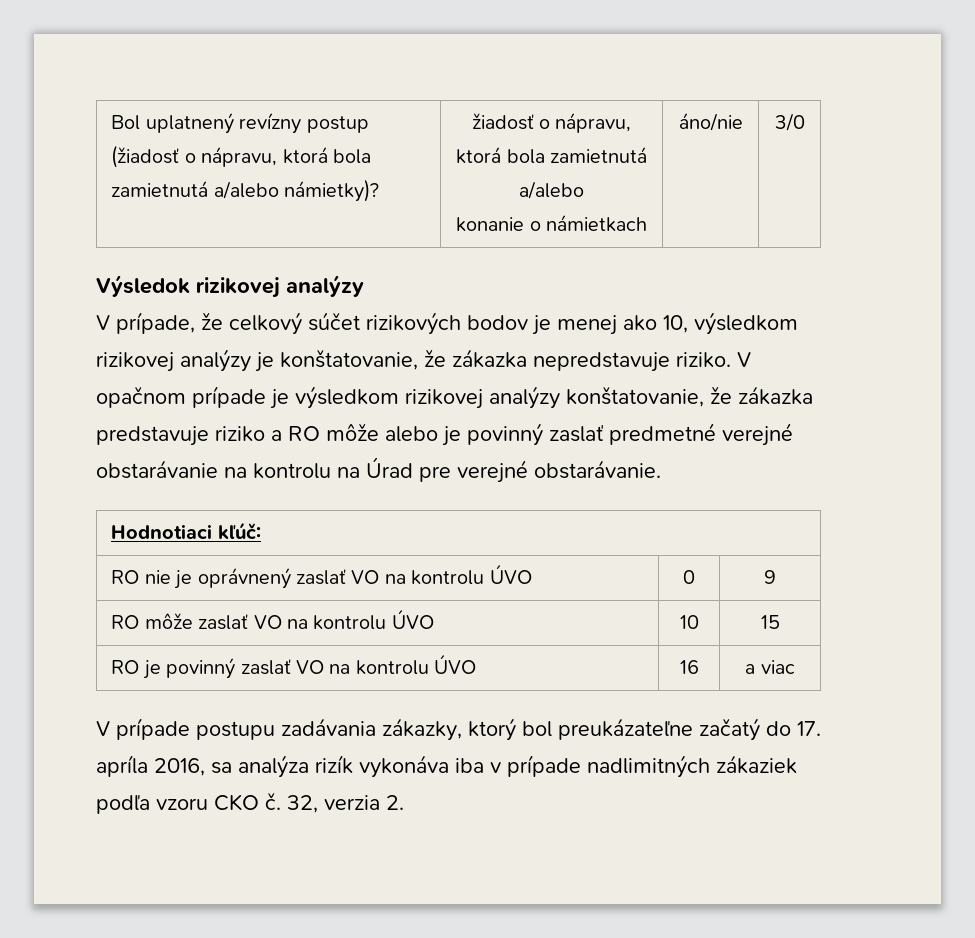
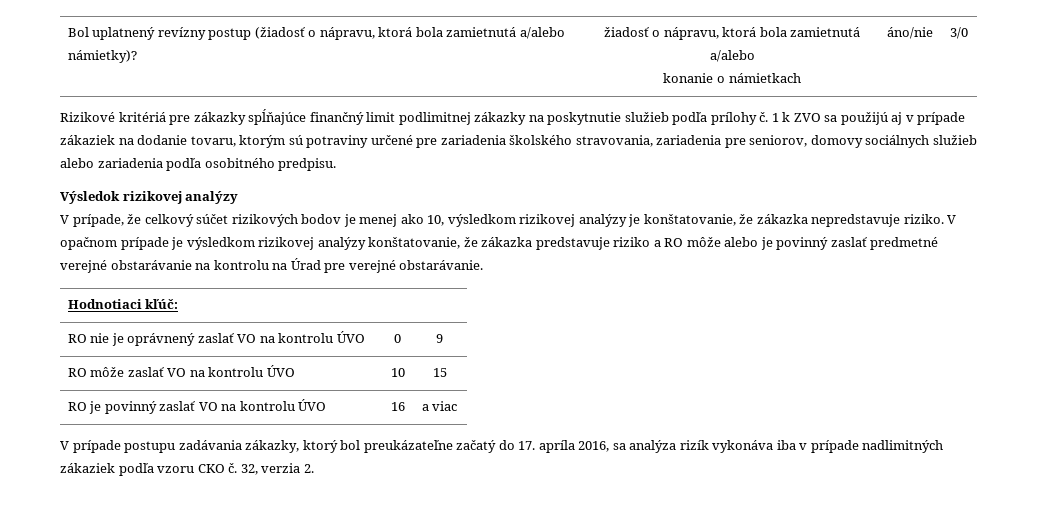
+ Rizikové kritériá pre zákazky spĺňajúce finančný limit podlimitnej zákazky na poskytnutie služieb podľa prílohy č. 1 k ZVO sa použijú aj v prípade zákaziek na dodanie tovaru, ktorým sú potraviny určené pre zariadenia školského stravovania, zariadenia pre seniorov, domovy sociálnych služieb alebo zariadenia podľa osobitného predpisu.

